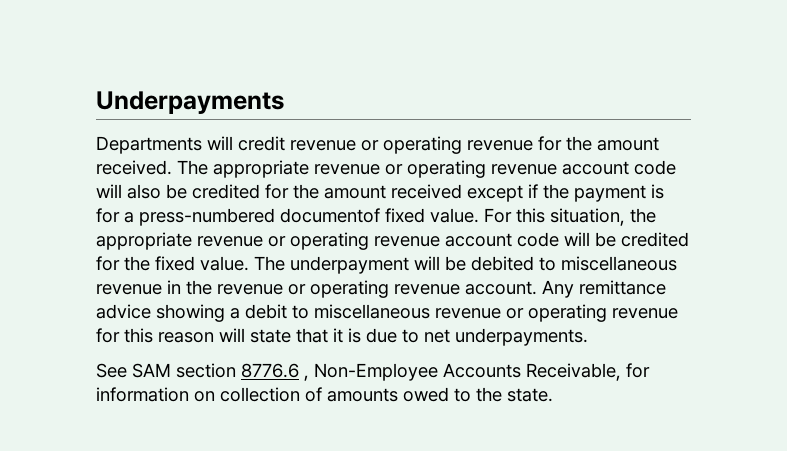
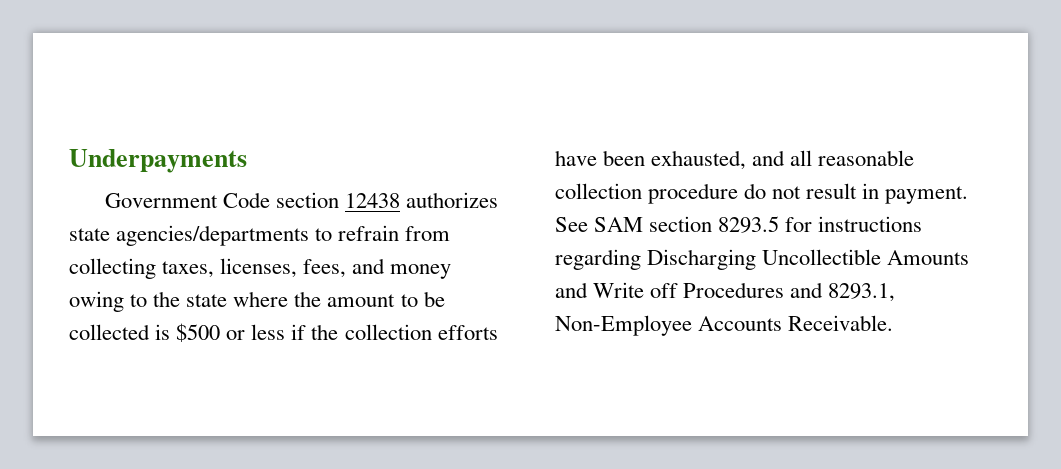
- Departments will credit revenue or operating revenue for the amount received. The appropriate revenue or operating revenue account code will also be credited for the amount received except if the payment is for a press-numbered documentof fixed value. For this situation, the appropriate revenue or operating revenue account code will be credited for the fixed value. The underpayment will be debited to miscellaneous revenue in the revenue or operating revenue account. Any remittance advice showing a debit to miscellaneous revenue or operating revenue for this reason will state that it is due to net underpayments.
- See SAM section 8776.6 , Non-Employee Accounts Receivable, for information on collection of amounts owed to the state.
+ Government Code section 12438 authorizes state agencies/departments to refrain from collecting taxes, licenses, fees, and money owing to the state where the amount to be collected is $500 or less if the collection efforts have been exhausted, and all reasonable collection procedure do not result in payment. See SAM section 8293.5 for instructions regarding Discharging Uncollectible Amounts and Write off Procedures and 8293.1, Non-Employee Accounts Receivable.

